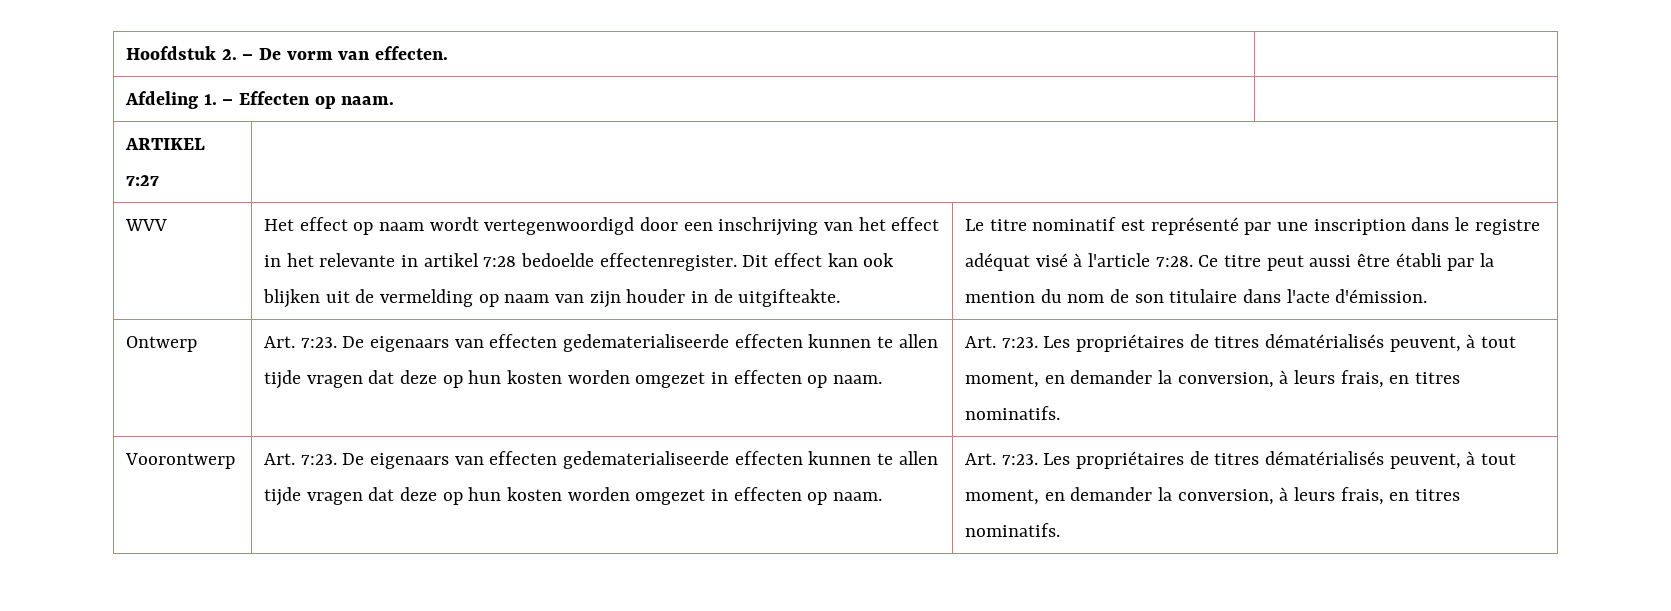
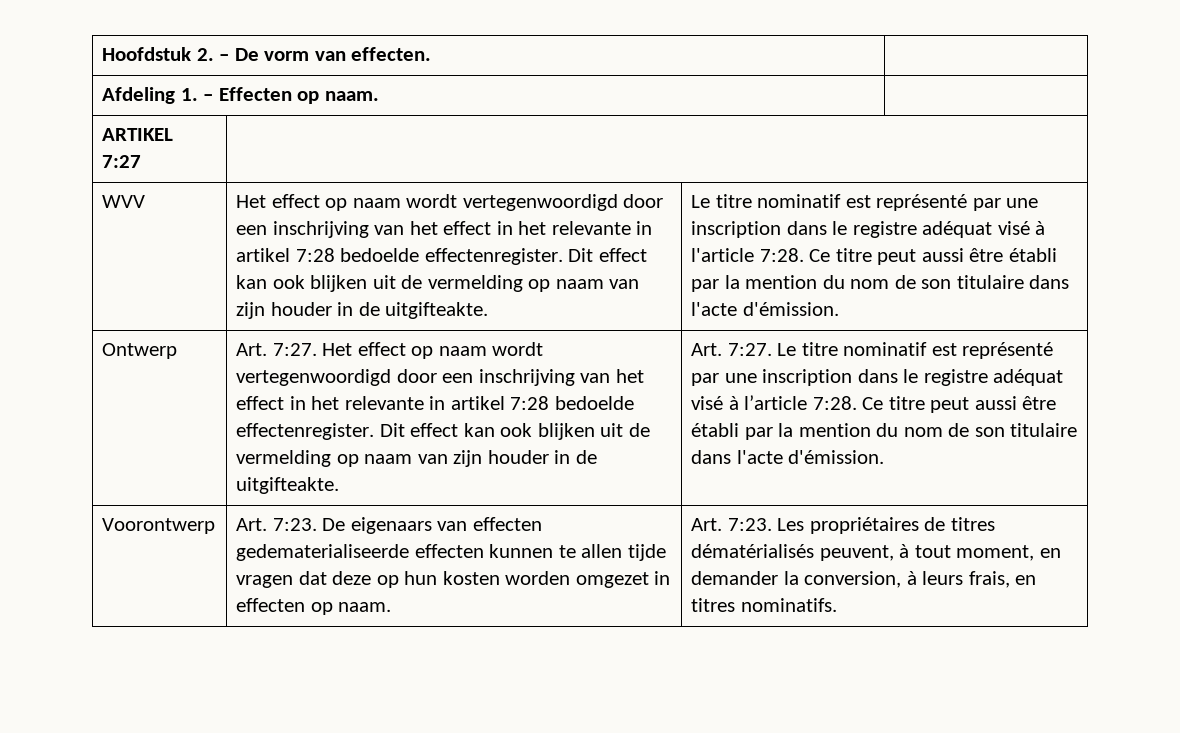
- Ontwerp | Art. 7:23. De eigenaars van effecten gedematerialiseerde effecten kunnen te allen tijde vragen dat deze op hun kosten worden omgezet in effecten op naam. | Art. 7:23. Les propriétaires de titres dématérialisés peuvent, à tout moment, en demander la conversion, à leurs frais, en titres nominatifs.
+ Ontwerp | Art. 7:27. Het effect op naam wordt vertegenwoordigd door een inschrijving van het effect in het relevante in artikel 7:28 bedoelde effectenregister. Dit effect kan ook blijken uit de vermelding op naam van zijn houder in de uitgifteakte. | Art. 7:27. Le titre nominatif est représenté par une inscription dans le registre adéquat visé à l’article 7:28. Ce titre peut aussi être établi par la mention du nom de son titulaire dans l'acte d'émission.

